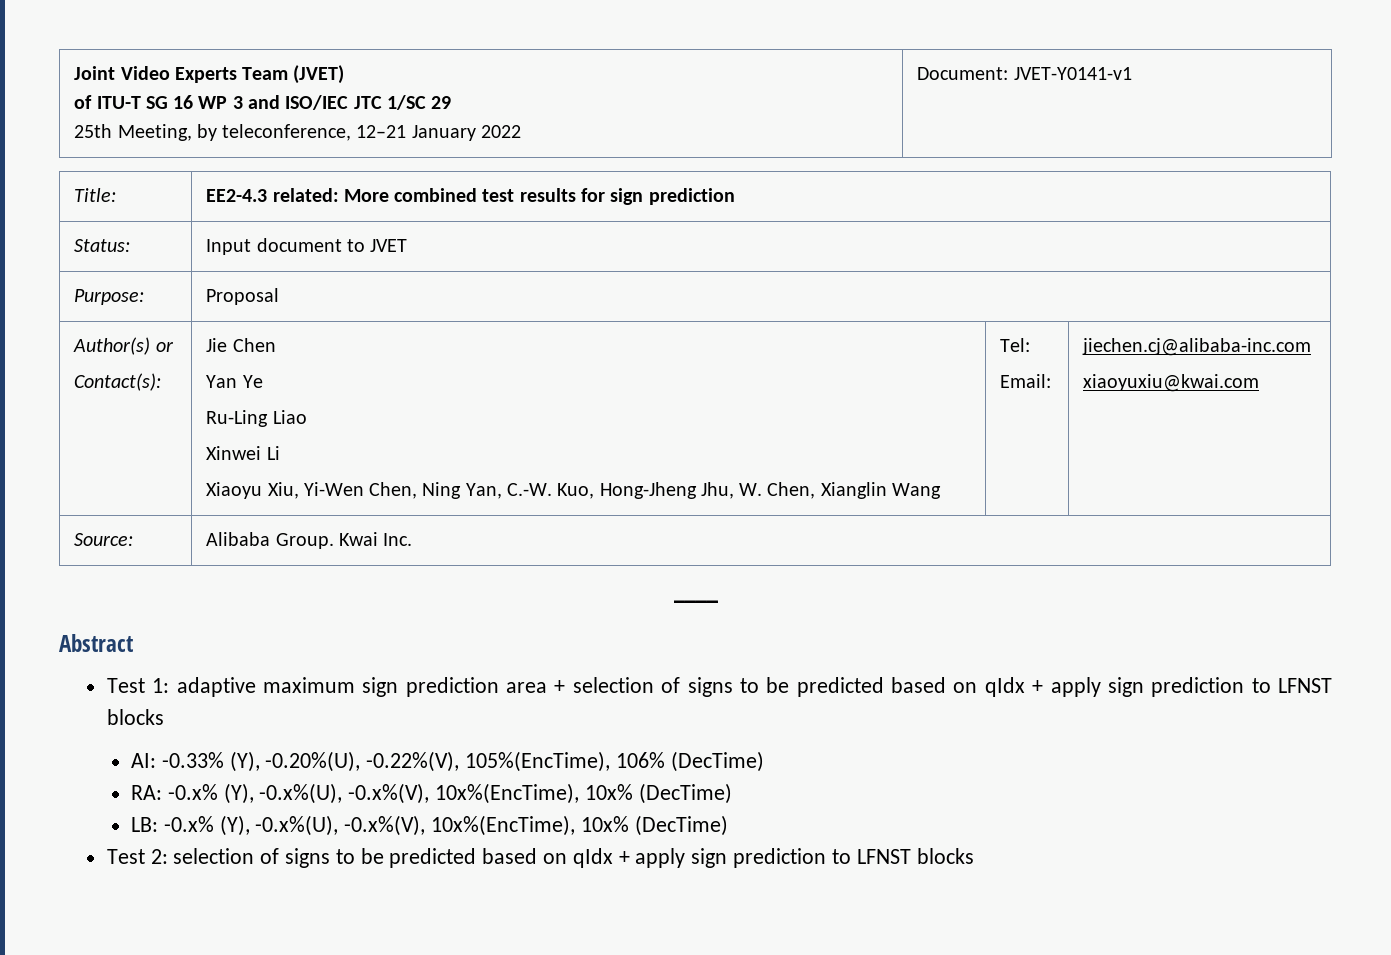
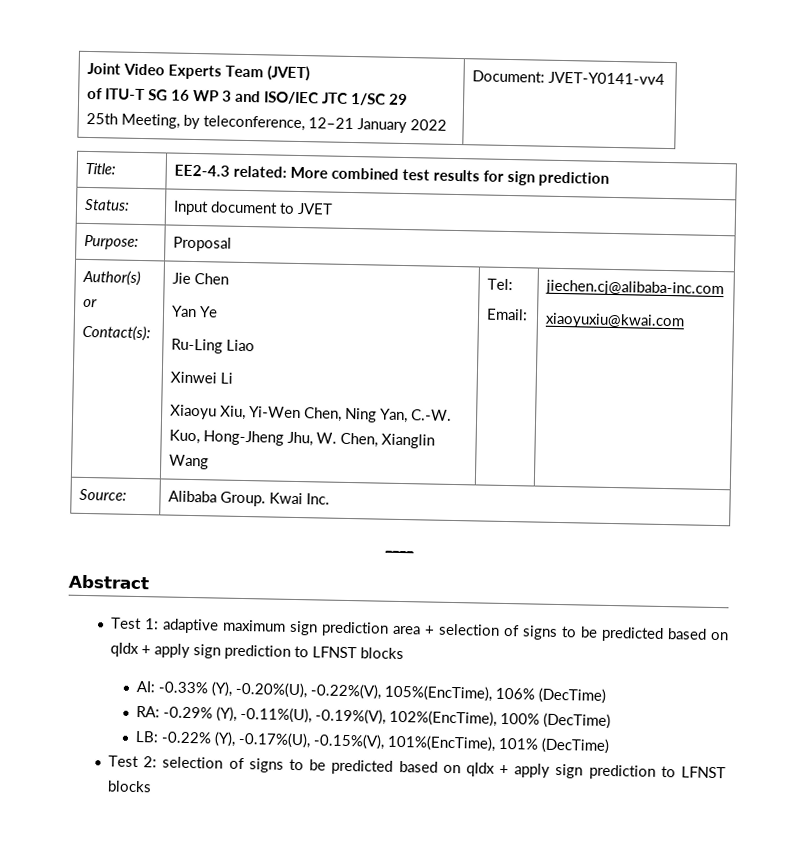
  Joint Video Experts Team (JVET)
  of ITU-T SG 16 WP 3 and ISO/IEC JTC 1/SC 29
- 25th Meeting, by teleconference, 12–21 January 2022 | Document: JVET-Y0141-v1
+ 25th Meeting, by teleconference, 12–21 January 2022 | Document: JVET-Y0141-vv4
- RA: -0.x% (Y), -0.x%(U), -0.x%(V), 10x%(EncTime), 10x% (DecTime)
- LB: -0.x% (Y), -0.x%(U), -0.x%(V), 10x%(EncTime), 10x% (DecTime)
+ RA: -0.29% (Y), -0.11%(U), -0.19%(V), 102%(EncTime), 100% (DecTime)
+ LB: -0.22% (Y), -0.17%(U), -0.15%(V), 101%(EncTime), 101% (DecTime)

